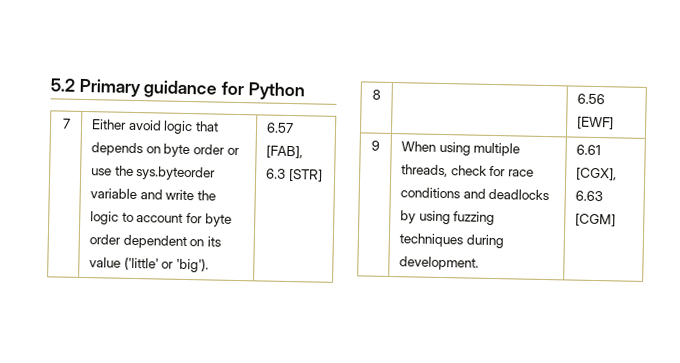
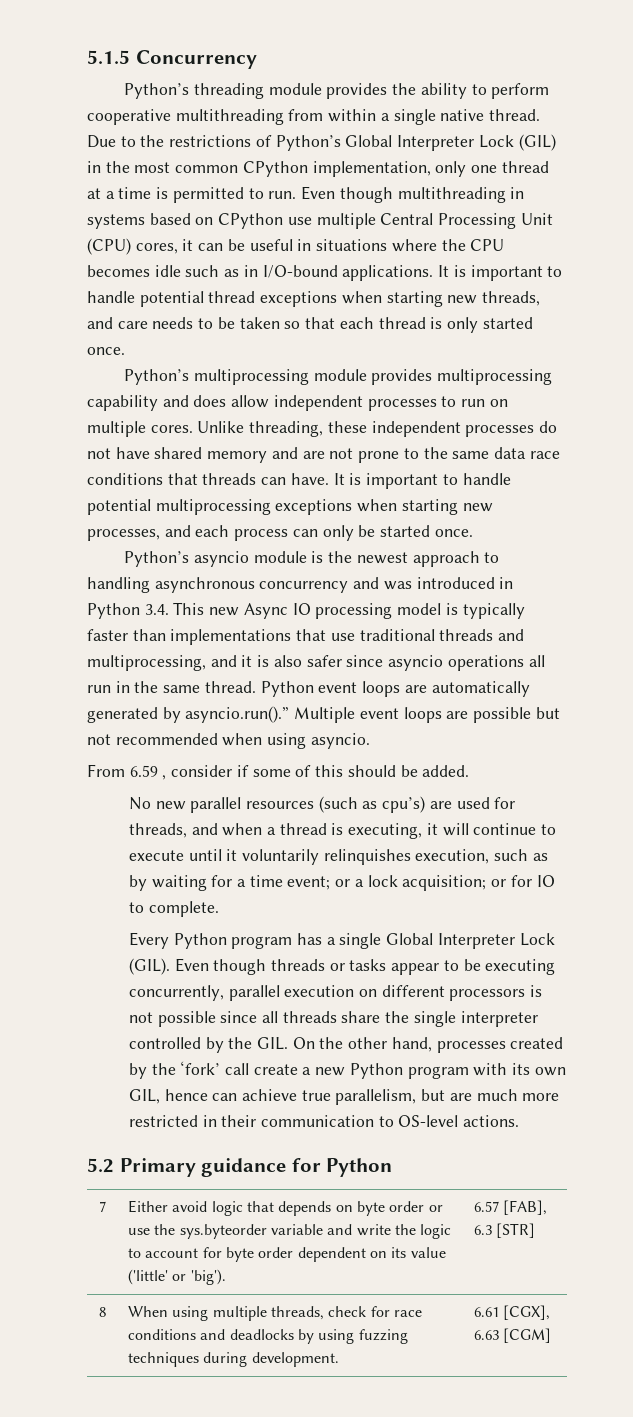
+ 5.1.5 Concurrency
+ Python’s threading module provides the ability to perform cooperative multithreading from within a single native thread. Due to the restrictions of Python’s Global Interpreter Lock (GIL) in the most common CPython implementation, only one thread at a time is permitted to run. Even though multithreading in systems based on CPython use multiple Central Processing Unit (CPU) cores, it can be useful in situations where the CPU becomes idle such as in I/O-bound applications. It is important to handle potential thread exceptions when starting new threads, and care needs to be taken so that each thread is only started once.
+ Python’s multiprocessing module provides multiprocessing capability and does allow independent processes to run on multiple cores. Unlike threading, these independent processes do not have shared memory and are not prone to the same data race conditions that threads can have. It is important to handle potential multiprocessing exceptions when starting new processes, and each process can only be started once.
+ Python’s asyncio module is the newest approach to handling asynchronous concurrency and was introduced in Python 3.4. This new Async IO processing model is typically faster than implementations that use traditional threads and multiprocessing, and it is also safer since asyncio operations all run in the same thread. Python event loops are automatically generated by asyncio.run().” Multiple event loops are possible but not recommended when using asyncio.
+ From 6.59 , consider if some of this should be added.
+ No new parallel resources (such as cpu’s) are used for threads, and when a thread is executing, it will continue to execute until it voluntarily relinquishes execution, such as by waiting for a time event; or a lock acquisition; or for IO to complete.
+ Every Python program has a single Global Interpreter Lock (GIL). Even though threads or tasks appear to be executing concurrently, parallel execution on different processors is not possible since all threads share the single interpreter controlled by the GIL. On the other hand, processes created by the ‘fork’ call create a new Python program with its own GIL, hence can achieve true parallelism, but are much more restricted in their communication to OS-level actions.
- 8 | | 6.56 [EWF]
- 9 | When using multiple threads, check for race conditions and deadlocks by using fuzzing techniques during development. | 6.61 [CGX], 6.63 [CGM]
+ 8 | When using multiple threads, check for race conditions and deadlocks by using fuzzing techniques during development. | 6.61 [CGX], 6.63 [CGM]

